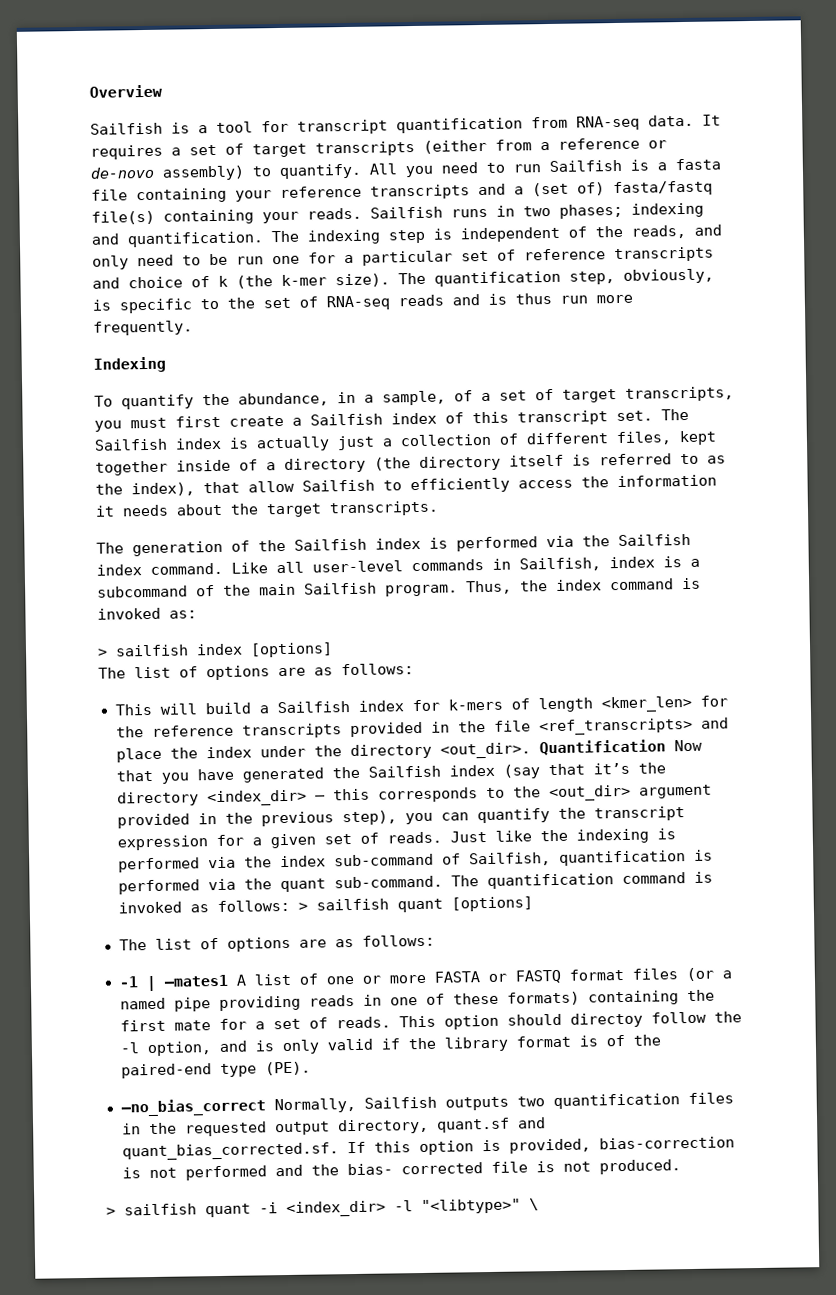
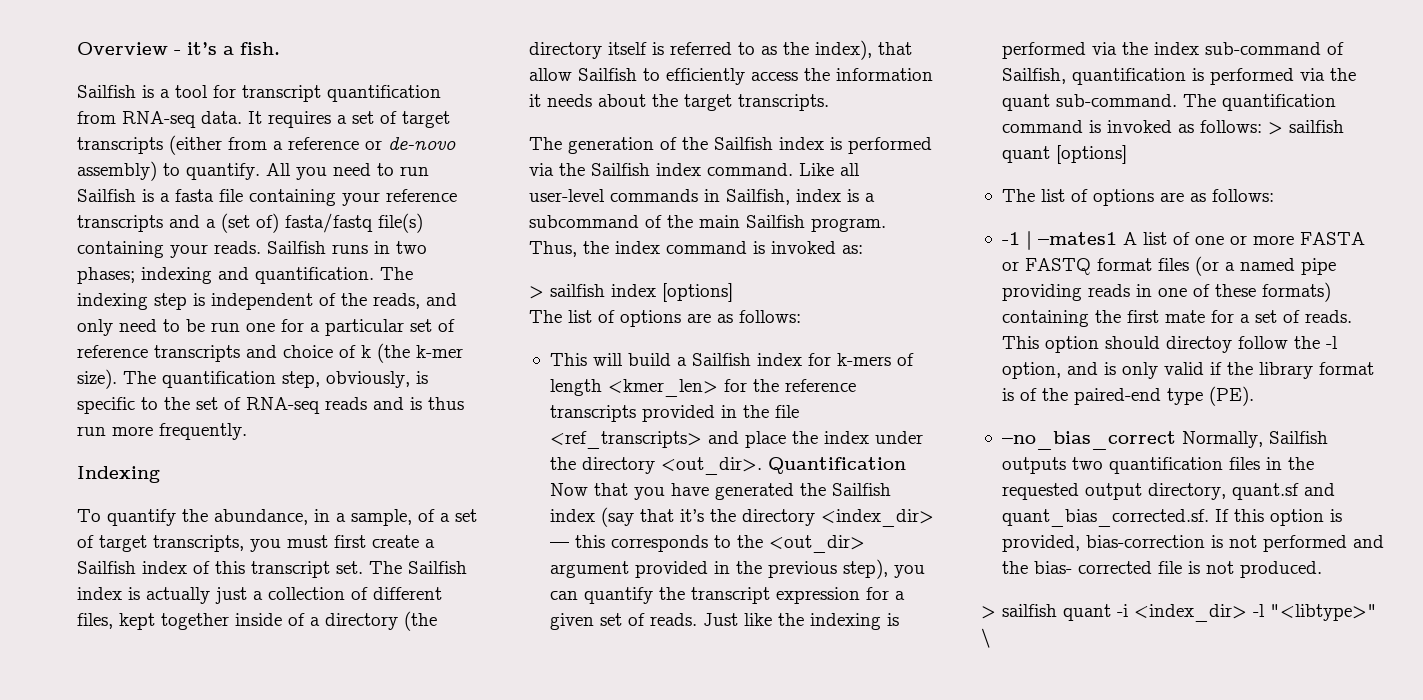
- Overview
+ Overview - it’s a fish.

